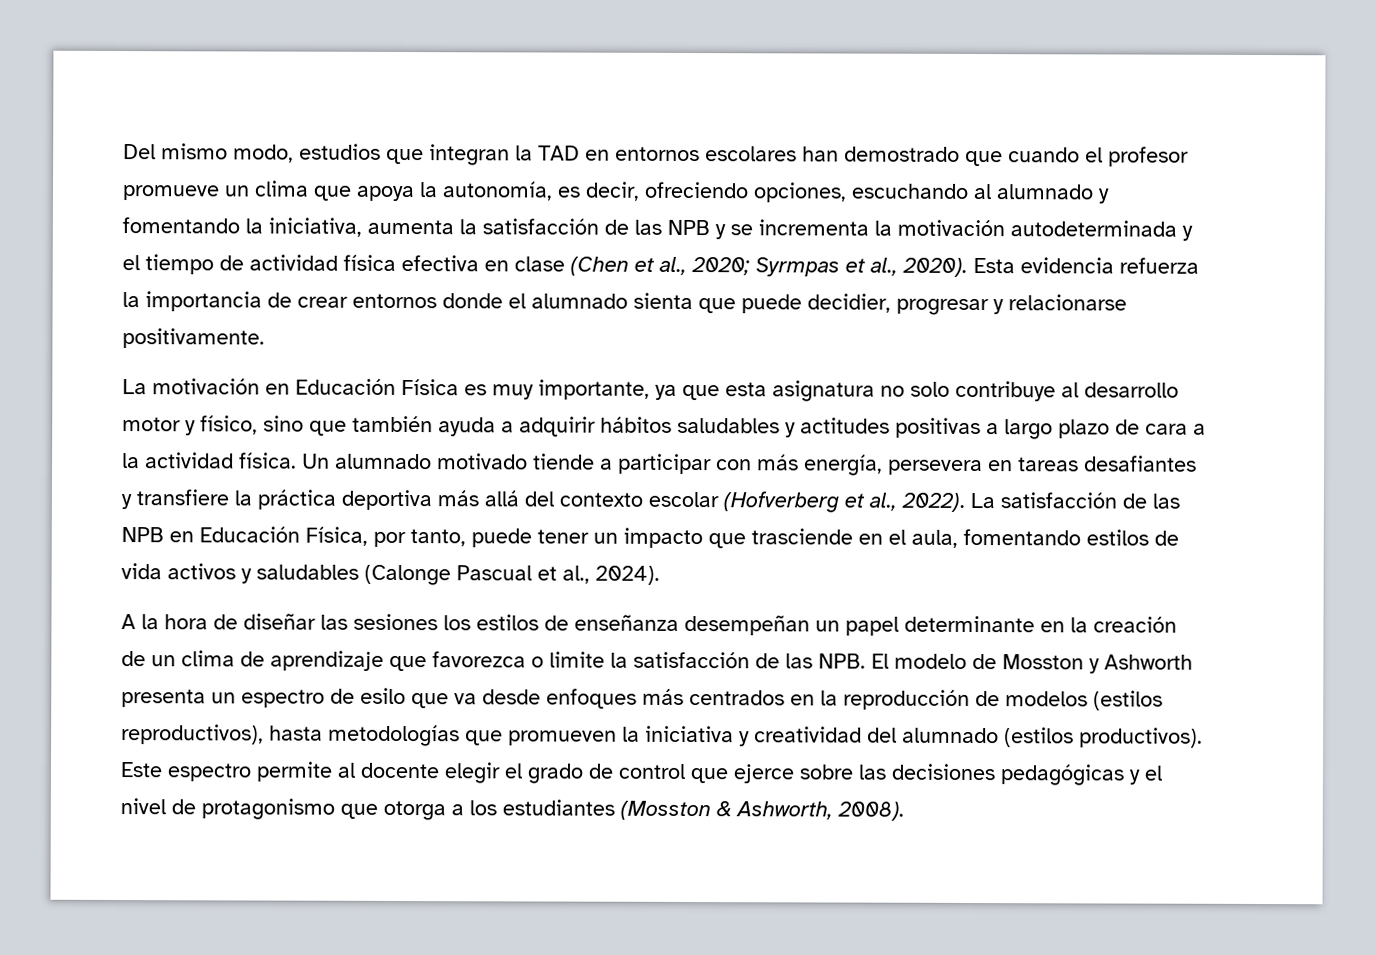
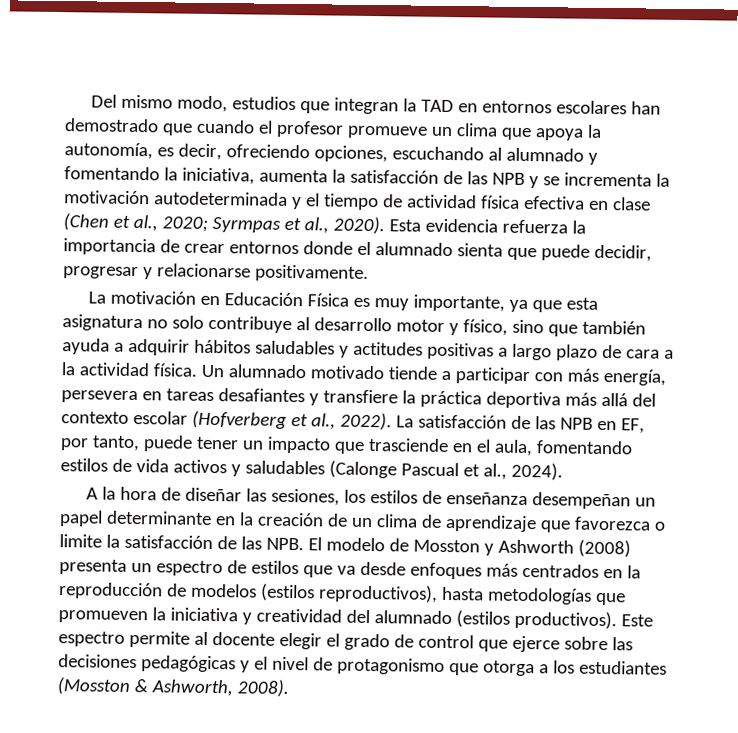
- Esta evidencia refuerza la importancia de crear entornos donde el alumnado sienta que puede decidier, progresar y relacionarse positivamente.
+ Esta evidencia refuerza la importancia de crear entornos donde el alumnado sienta que puede decidir, progresar y relacionarse positivamente.
- La satisfacción de las NPB en Educación Física, por tanto, puede tener un impacto que trasciende en el aula, fomentando estilos de vida activos y saludables (Calonge Pascual et al., 2024).
+ La satisfacción de las NPB en EF, por tanto, puede tener un impacto que trasciende en el aula, fomentando estilos de vida activos y saludables (Calonge Pascual et al., 2024).
- A la hora de diseñar las sesiones los estilos de enseñanza desempeñan un papel determinante en la creación de un clima de aprendizaje que favorezca o limite la satisfacción de las NPB. El modelo de Mosston y Ashworth presenta un espectro de esilo que va desde enfoques más centrados en la reproducción de modelos (estilos reproductivos), hasta metodologías que promueven la iniciativa y creatividad del alumnado (estilos productivos).
+ A la hora de diseñar las sesiones, los estilos de enseñanza desempeñan un papel determinante en la creación de un clima de aprendizaje que favorezca o limite la satisfacción de las NPB. El modelo de Mosston y Ashworth (2008) presenta un espectro de estilos que va desde enfoques más centrados en la reproducción de modelos (estilos reproductivos), hasta metodologías que promueven la iniciativa y creatividad del alumnado (estilos productivos).

